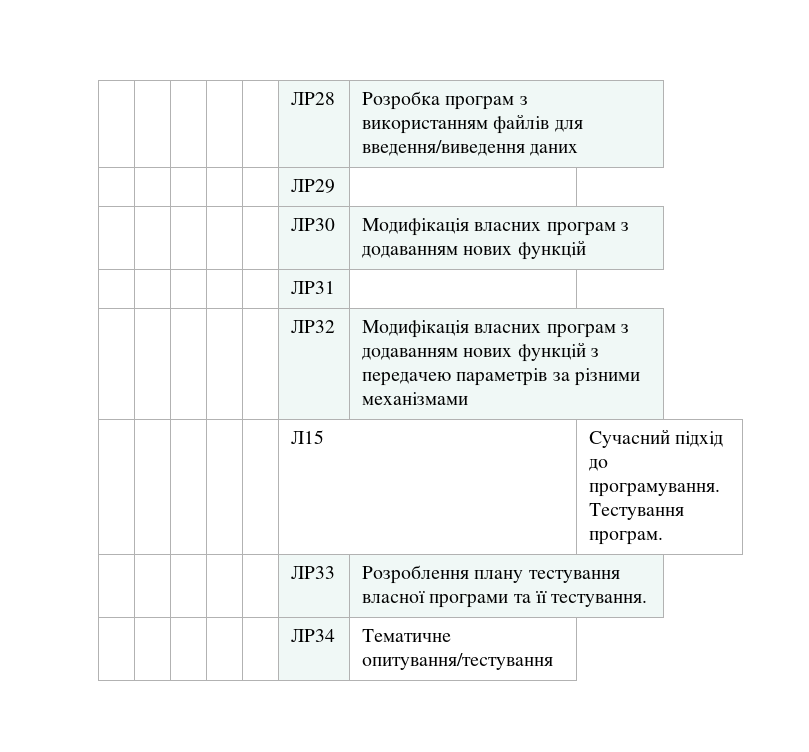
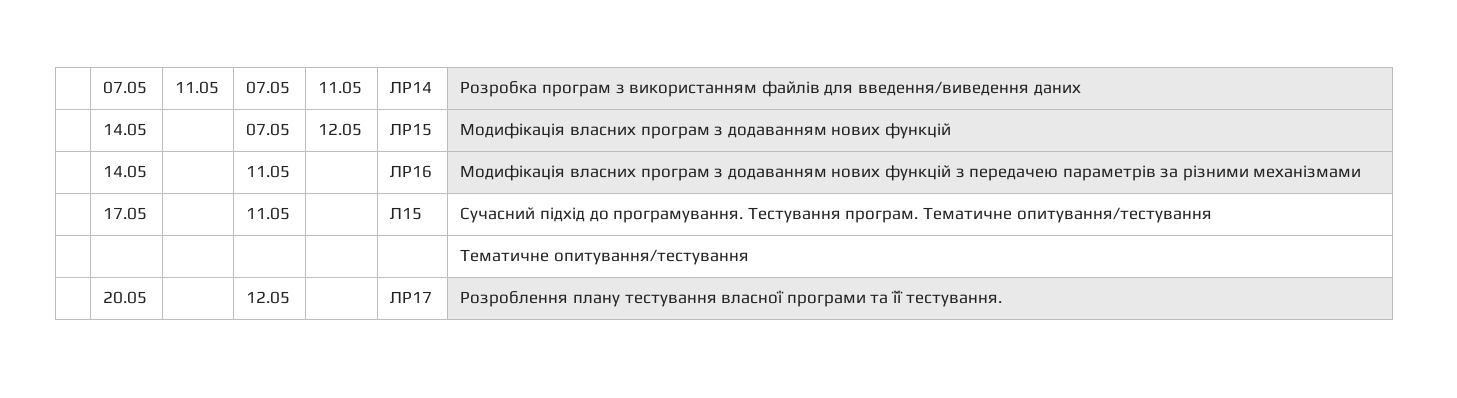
- | | | | | ЛР28 | Розробка програм з використанням файлів для введення/виведення даних
+ | 07.05 | 11.05 | 07.05 | 11.05 | ЛР14 | Розробка програм з використанням файлів для введення/виведення даних
- | | | | | ЛР29 |
- | | | | | ЛР30 | Модифікація власних програм з додаванням нових функцій
+ | 14.05 | | 07.05 | 12.05 | ЛР15 | Модифікація власних програм з додаванням нових функцій
- | | | | | ЛР31 |
- | | | | | ЛР32 | Модифікація власних програм з додаванням нових функцій з передачею параметрів за різними механізмами
+ | 14.05 | | 11.05 | | ЛР16 | Модифікація власних програм з додаванням нових функцій з передачею параметрів за різними механізмами
- | | | | | Л15 | Сучасний підхід до програмування. Тестування програм.
- | | | | | ЛР33 | Розроблення плану тестування власної програми та її тестування.
+ | 17.05 | | 11.05 | | Л15 | Сучасний підхід до програмування. Тестування програм. Тематичне опитування/тестування
+ | | | | | | Тематичне опитування/тестування
+ | 20.05 | | 12.05 | | ЛР17 | Розроблення плану тестування власної програми та її тестування.
- | | | | | ЛР34 | Тематичне опитування/тестування

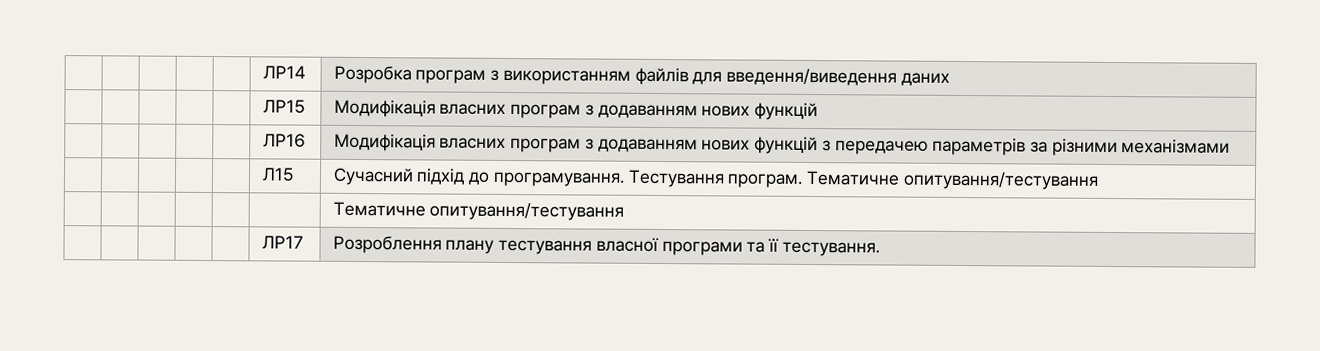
- | 07.05 | 11.05 | 07.05 | 11.05 | ЛР14 | Розробка програм з використанням файлів для введення/виведення даних
+ | | | | | ЛР14 | Розробка програм з використанням файлів для введення/виведення даних
- | 14.05 | | 07.05 | 12.05 | ЛР15 | Модифікація власних програм з додаванням нових функцій
+ | | | | | ЛР15 | Модифікація власних програм з додаванням нових функцій
- | 14.05 | | 11.05 | | ЛР16 | Модифікація власних програм з додаванням нових функцій з передачею параметрів за різними механізмами
+ | | | | | ЛР16 | Модифікація власних програм з додаванням нових функцій з передачею параметрів за різними механізмами
- | 17.05 | | 11.05 | | Л15 | Сучасний підхід до програмування. Тестування програм. Тематичне опитування/тестування
+ | | | | | Л15 | Сучасний підхід до програмування. Тестування програм. Тематичне опитування/тестування
- | 20.05 | | 12.05 | | ЛР17 | Розроблення плану тестування власної програми та її тестування.
+ | | | | | ЛР17 | Розроблення плану тестування власної програми та її тестування.

